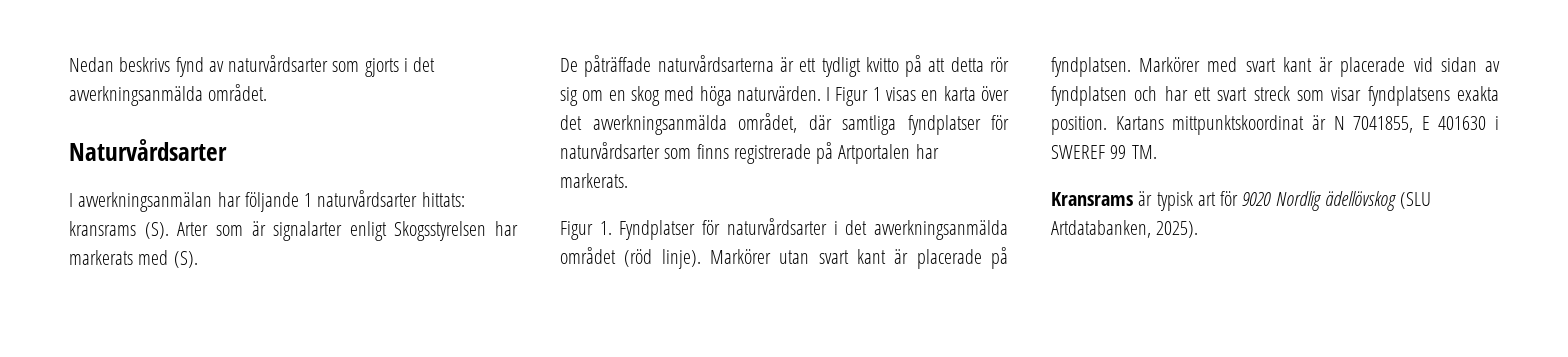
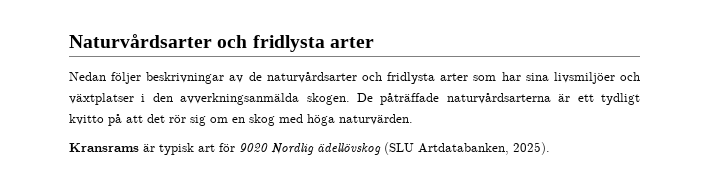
- Nedan beskrivs fynd av naturvårdsarter som gjorts i det avverkningsanmälda området.
- Naturvårdsarter
- I avverkningsanmälan har följande 1 naturvårdsarter hittats: kransrams (S). Arter som är signalarter enligt Skogsstyrelsen har markerats med (S).
- De påträffade naturvårdsarterna är ett tydligt kvitto på att detta rör sig om en skog med höga naturvärden. I Figur 1 visas en karta över det avverkningsanmälda området, där samtliga fyndplatser för naturvårdsarter som finns registrerade på Artportalen har markerats.
- Figur 1. Fyndplatser för naturvårdsarter i det avverkningsanmälda området (röd linje). Markörer utan svart kant är placerade på fyndplatsen. Markörer med svart kant är placerade vid sidan av fyndplatsen och har ett svart streck som visar fyndplatsens exakta position. Kartans mittpunktskoordinat är N 7041855, E 401630 i SWEREF 99 TM.
+ Naturvårdsarter och fridlysta arter
+ Nedan följer beskrivningar av de naturvårdsarter och fridlysta arter som har sina livsmiljöer och växtplatser i den avverkningsanmälda skogen. De påträffade naturvårdsarterna är ett tydligt kvitto på att det rör sig om en skog med höga naturvärden.

